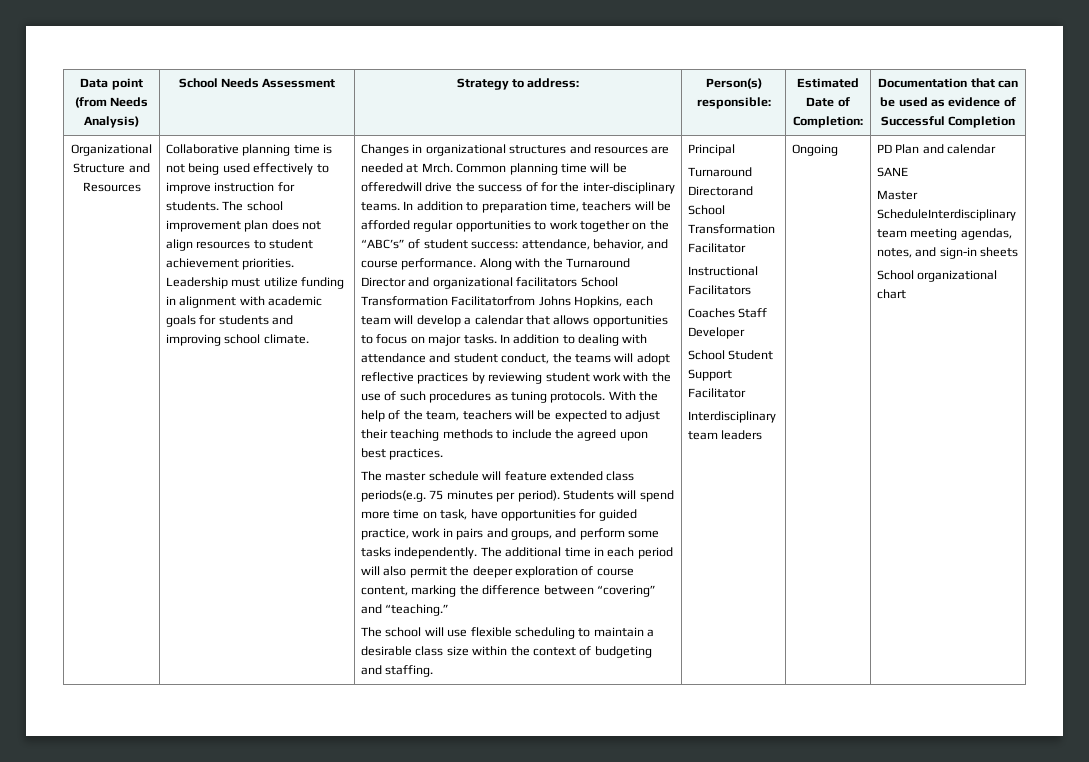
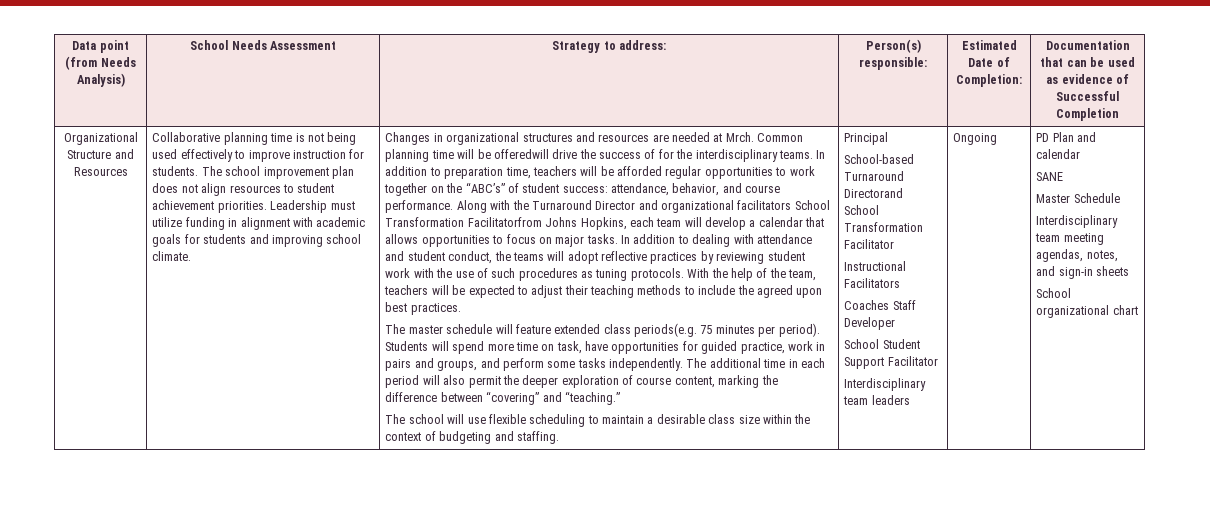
- Common planning time will be offeredwill drive the success of for the inter-disciplinary teams.
+ Common planning time will be offeredwill drive the success of for the interdisciplinary teams.
- Turnaround Directorand School Transformation Facilitator
+ School-based Turnaround Directorand School Transformation Facilitator
- Master ScheduleInterdisciplinary team meeting agendas, notes, and sign-in sheets
+ Master Schedule
+ Interdisciplinary team meeting agendas, notes, and sign-in sheets

